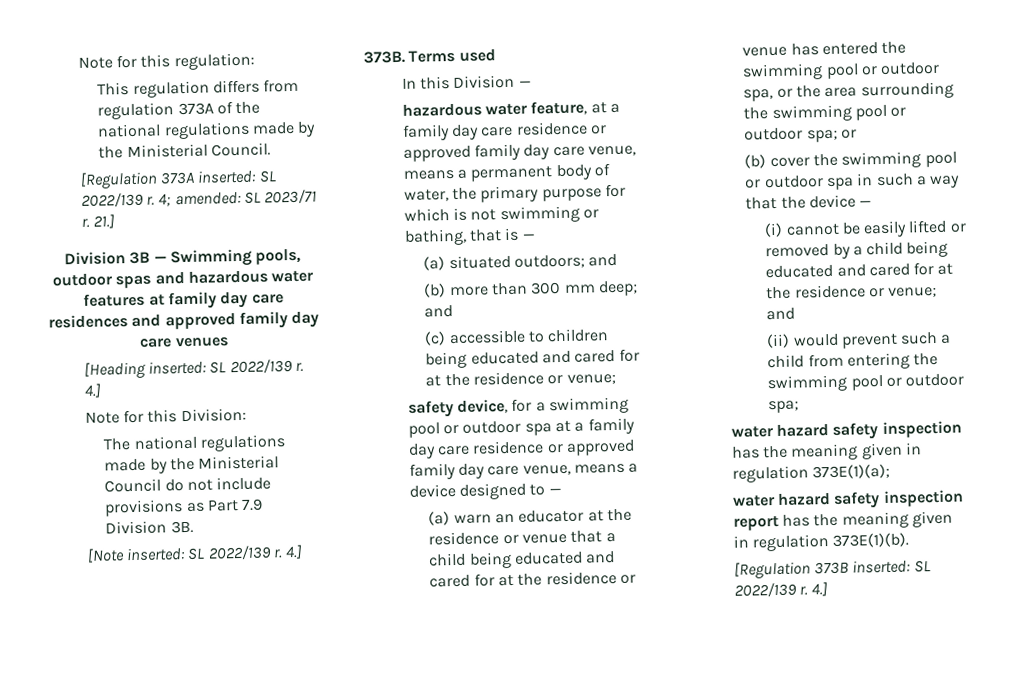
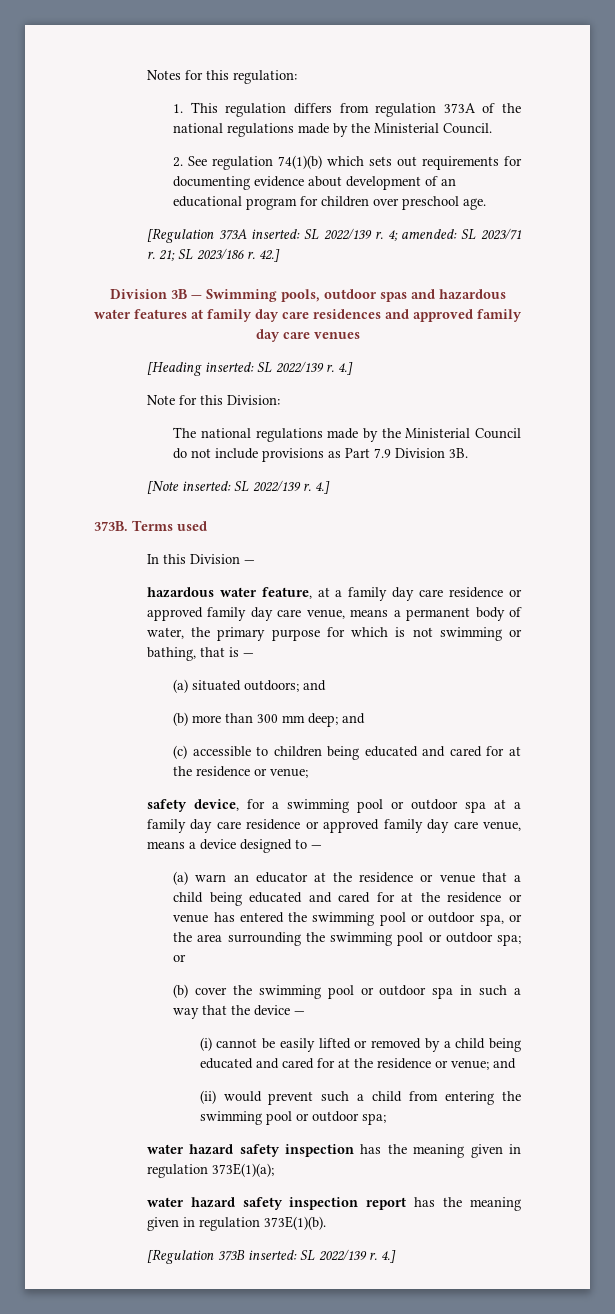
- Note for this regulation:
+ Notes for this regulation:
- This regulation differs from regulation 373A of the national regulations made by the Ministerial Council.
+ 1. This regulation differs from regulation 373A of the national regulations made by the Ministerial Council.
+ 2. See regulation 74(1)(b) which sets out requirements for documenting evidence about development of an educational program for children over preschool age.
- 21.]
+ 21; SL 2023/186 r. 42.]

